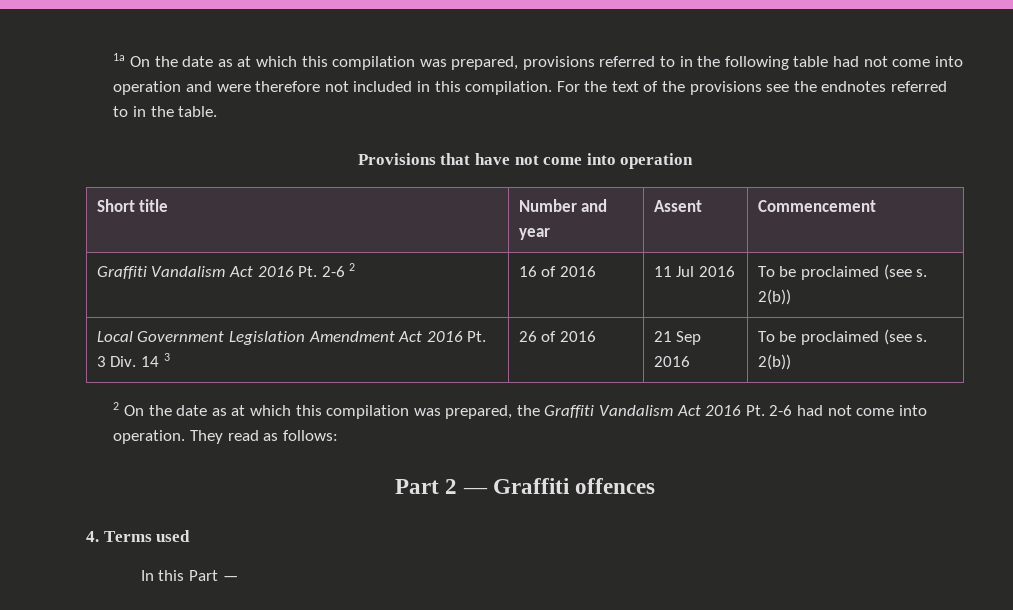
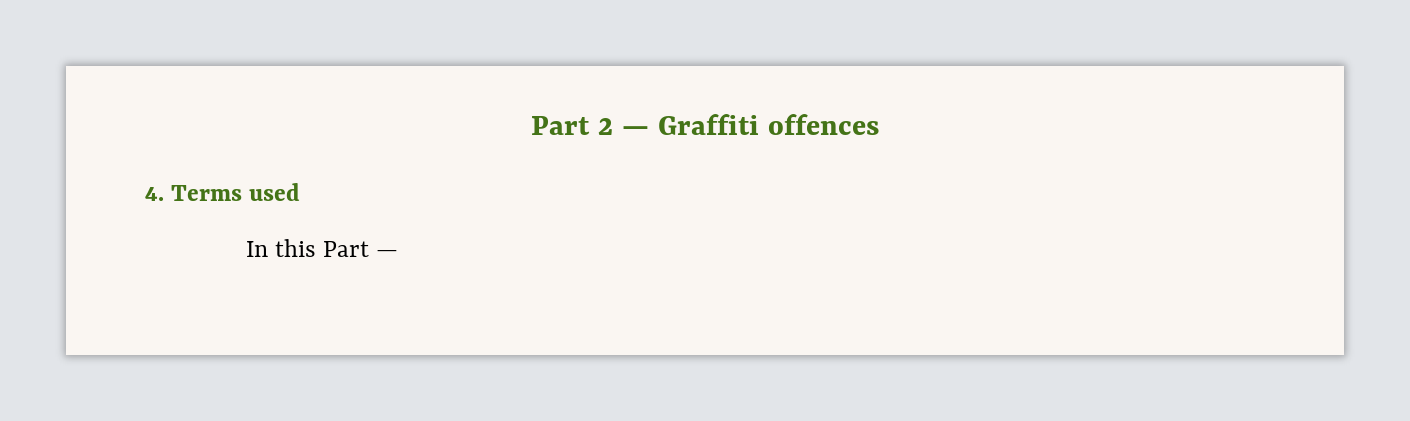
- 1a On the date as at which this compilation was prepared, provisions referred to in the following table had not come into operation and were therefore not included in this compilation. For the text of the provisions see the endnotes referred to in the table.
- Provisions that have not come into operation
- Short title | Number and year | Assent | Commencement
- Graffiti Vandalism Act 2016 Pt. 2-6 2 | 16 of 2016 | 11 Jul 2016 | To be proclaimed (see s. 2(b))
- Local Government Legislation Amendment Act 2016 Pt. 3 Div. 14 3 | 26 of 2016 | 21 Sep 2016 | To be proclaimed (see s. 2(b))
- 2 On the date as at which this compilation was prepared, the Graffiti Vandalism Act 2016 Pt. 2-6 had not come into operation. They read as follows:

